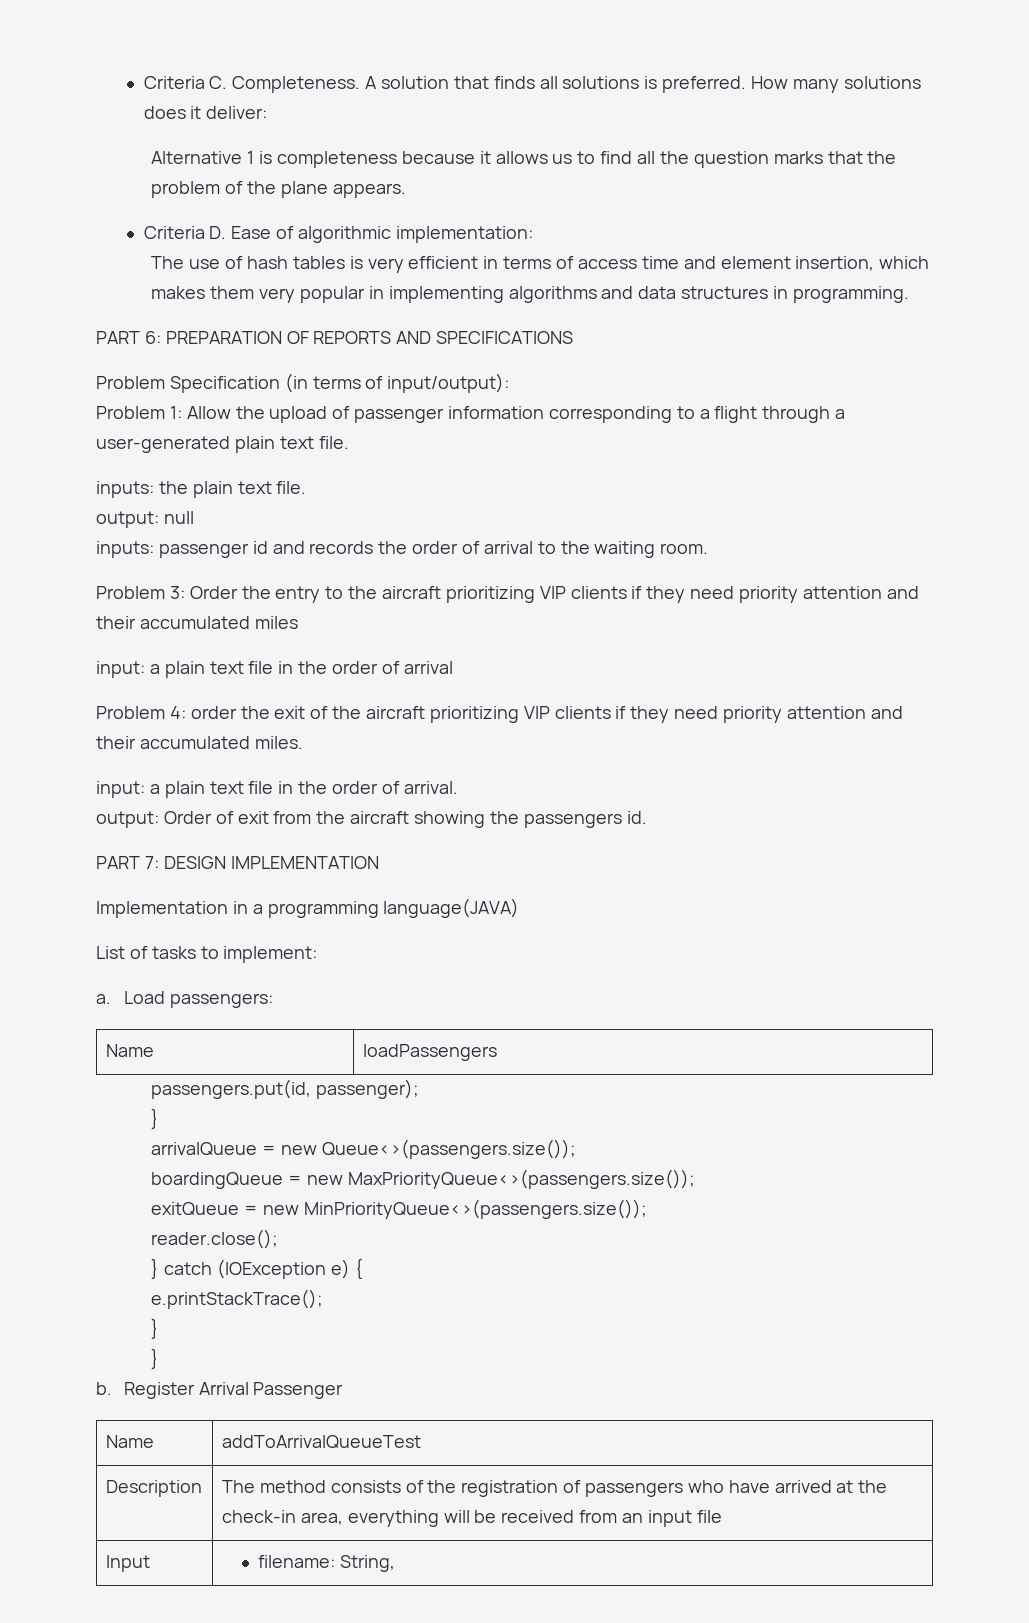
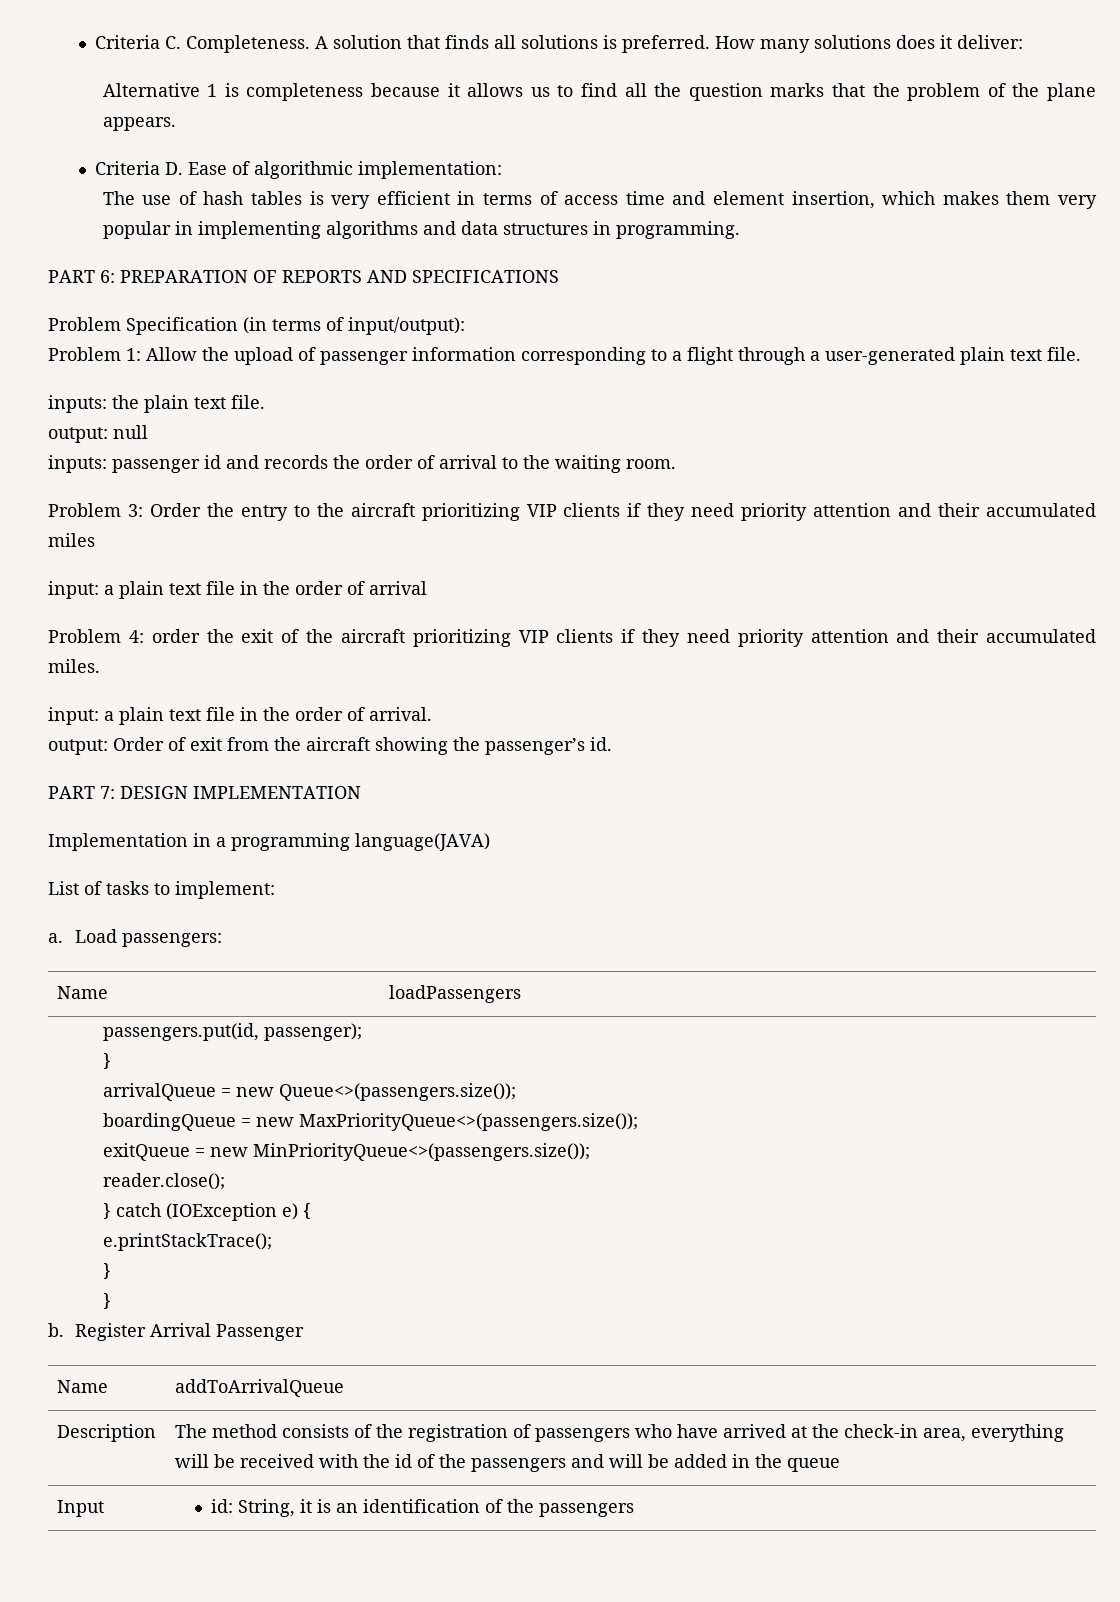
- output: Order of exit from the aircraft showing the passengers id.
+ output: Order of exit from the aircraft showing the passenger’s id.
- Name | addToArrivalQueueTest
+ Name | addToArrivalQueue
- Description | The method consists of the registration of passengers who have arrived at the check-in area, everything will be received from an input file
- Input | filename: String,
+ Description | The method consists of the registration of passengers who have arrived at the check-in area, everything will be received with the id of the passengers and will be added in the queue
+ Input | id: String, it is an identification of the passengers

